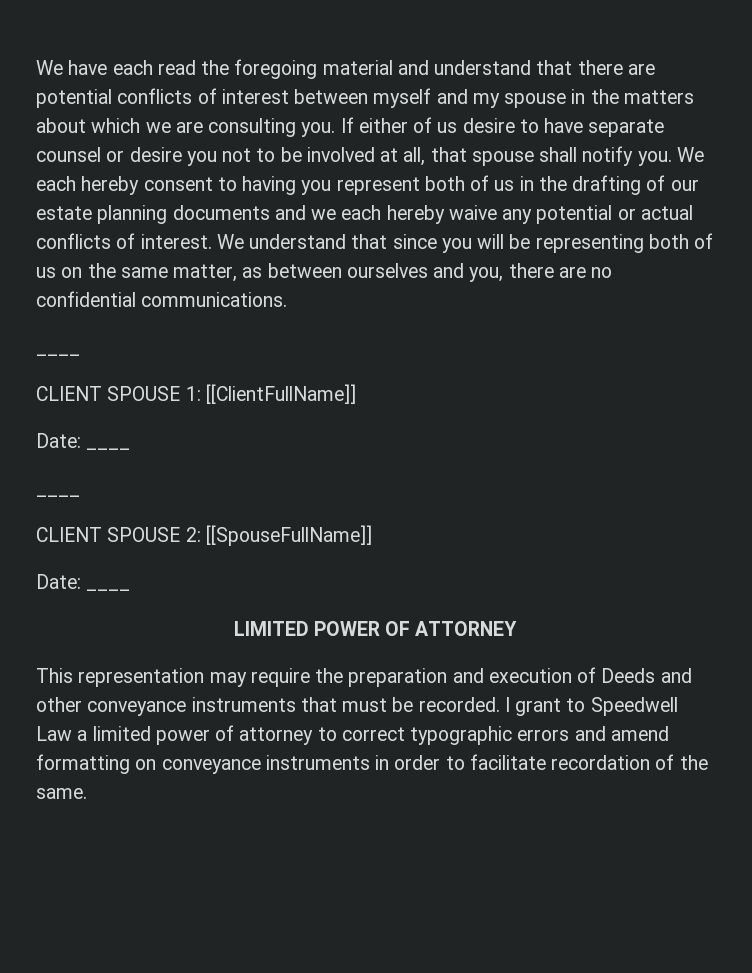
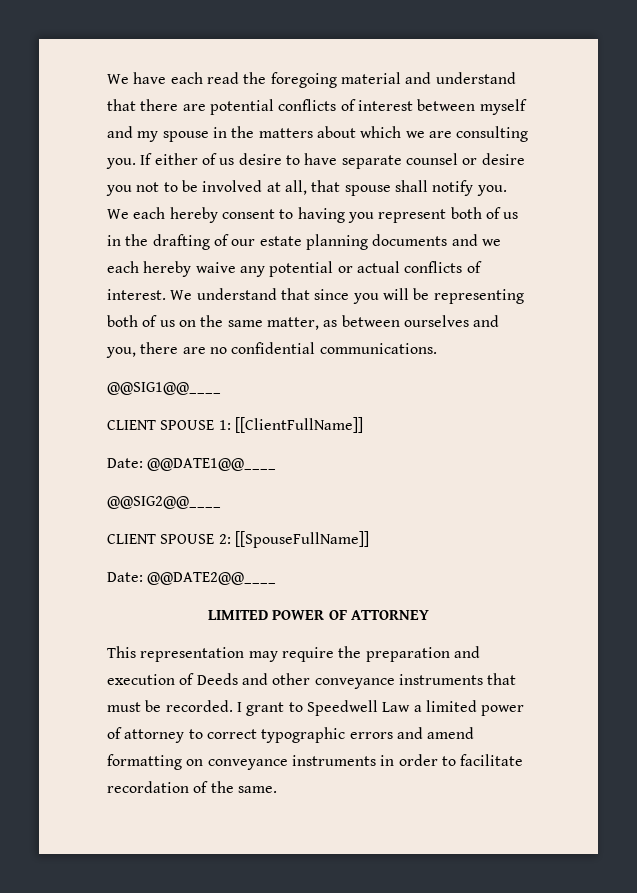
  We understand that since you will be representing both of us on the same matter, as between ourselves and you, there are no confidential communications.
- ____
+ @@SIG1@@____
  CLIENT SPOUSE 1: [[ClientFullName]]
- Date: ____
- ____
+ Date: @@DATE1@@____
+ @@SIG2@@____
  CLIENT SPOUSE 2: [[SpouseFullName]]
- Date: ____
+ Date: @@DATE2@@____

